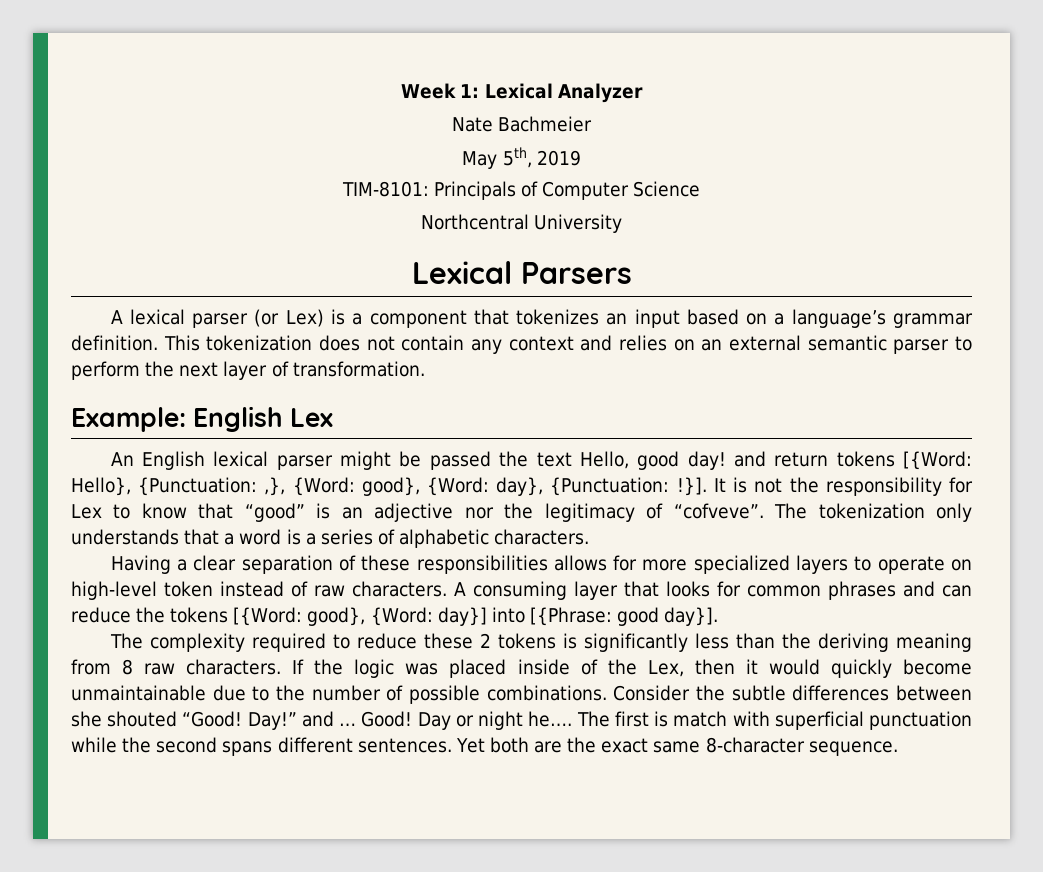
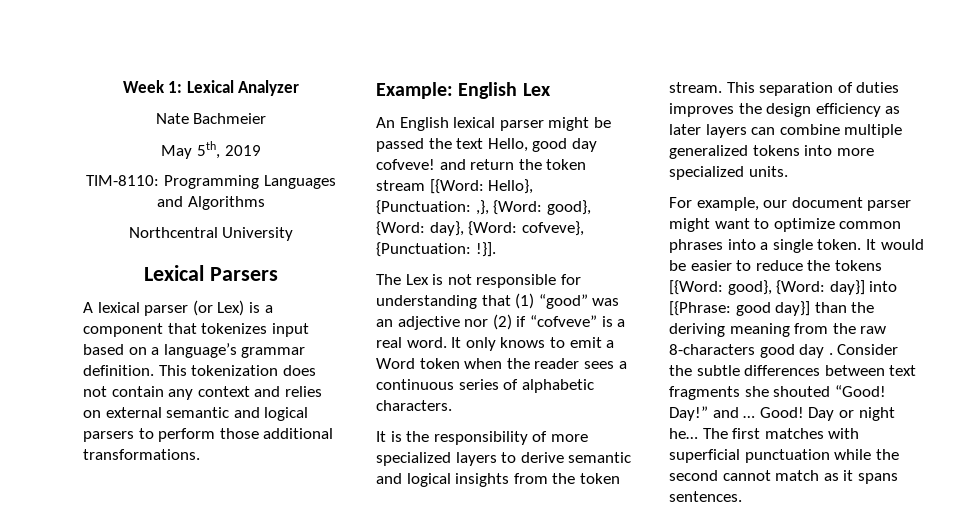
- TIM-8101: Principals of Computer Science
+ TIM-8110: Programming Languages and Algorithms
- A lexical parser (or Lex) is a component that tokenizes an input based on a language’s grammar definition.
+ A lexical parser (or Lex) is a component that tokenizes input based on a language’s grammar definition.
- This tokenization does not contain any context and relies on an external semantic parser to perform the next layer of transformation.
+ This tokenization does not contain any context and relies on external semantic and logical parsers to perform those additional transformations.
- An English lexical parser might be passed the text Hello, good day! and return tokens [{Word: Hello}, {Punctuation: ,}, {Word: good}, {Word: day}, {Punctuation: !}]. It is not the responsibility for Lex to know that “good” is an adjective nor the legitimacy of “cofveve”. The tokenization only understands that a word is a series of alphabetic characters.
- Having a clear separation of these responsibilities allows for more specialized layers to operate on high-level token instead of raw characters. A consuming layer that looks for common phrases and can reduce the tokens [{Word: good}, {Word: day}] into [{Phrase: good day}].
- The complexity required to reduce these 2 tokens is significantly less than the deriving meaning from 8 raw characters. If the logic was placed inside of the Lex, then it would quickly become unmaintainable due to the number of possible combinations.
+ An English lexical parser might be passed the text Hello, good day cofveve! and return the token stream [{Word: Hello}, {Punctuation: ,}, {Word: good}, {Word: day}, {Word: cofveve}, {Punctuation: !}].
+ The Lex is not responsible for understanding that (1) “good” was an adjective nor (2) if “cofveve” is a real word. It only knows to emit a Word token when the reader sees a continuous series of alphabetic characters.
+ It is the responsibility of more specialized layers to derive semantic and logical insights from the token stream. This separation of duties improves the design efficiency as later layers can combine multiple generalized tokens into more specialized units.
+ For example, our document parser might want to optimize common phrases into a single token. It would be easier to reduce the tokens [{Word: good}, {Word: day}] into [{Phrase: good day}] than the deriving meaning from the raw 8-characters good day .
- Consider the subtle differences between she shouted “Good!
+ Consider the subtle differences between text fragments she shouted “Good!
- Day or night he….
+ Day or night he…
- The first is match with superficial punctuation while the second spans different sentences. Yet both are the exact same 8-character sequence.
+ The first matches with superficial punctuation while the second cannot match as it spans sentences.

